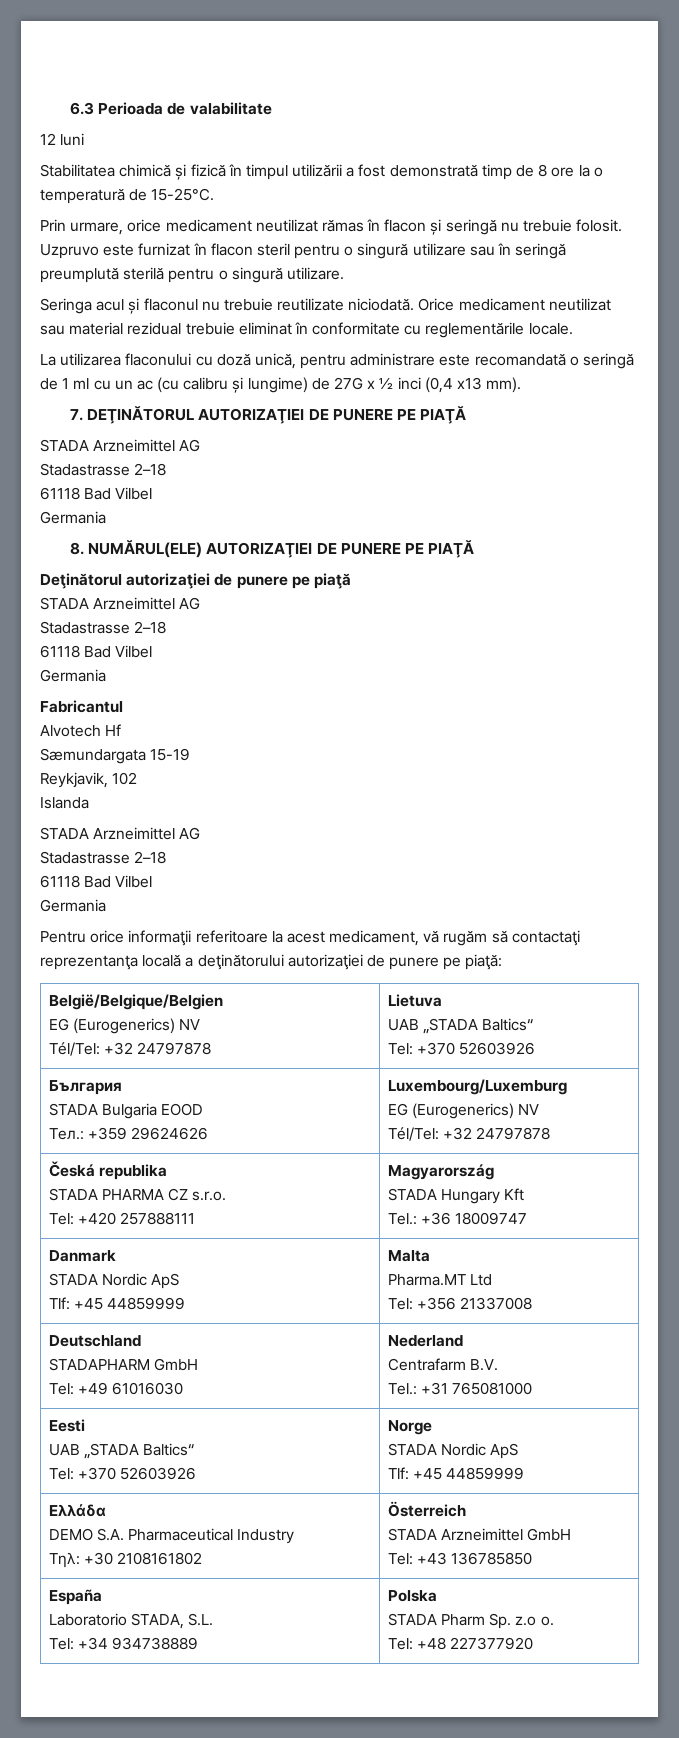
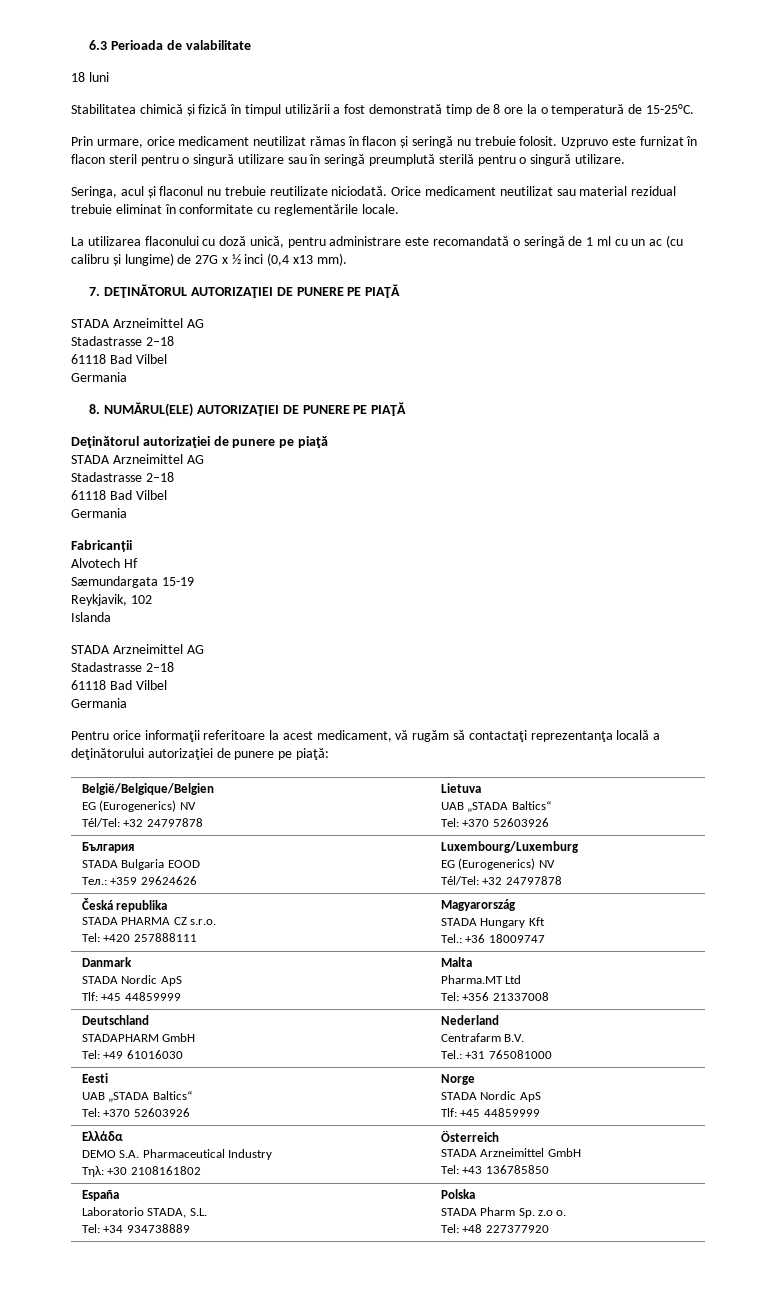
- 12 luni
+ 18 luni
- Seringa acul și flaconul nu trebuie reutilizate niciodată.
+ Seringa, acul și flaconul nu trebuie reutilizate niciodată.
- Fabricantul
+ Fabricanții

